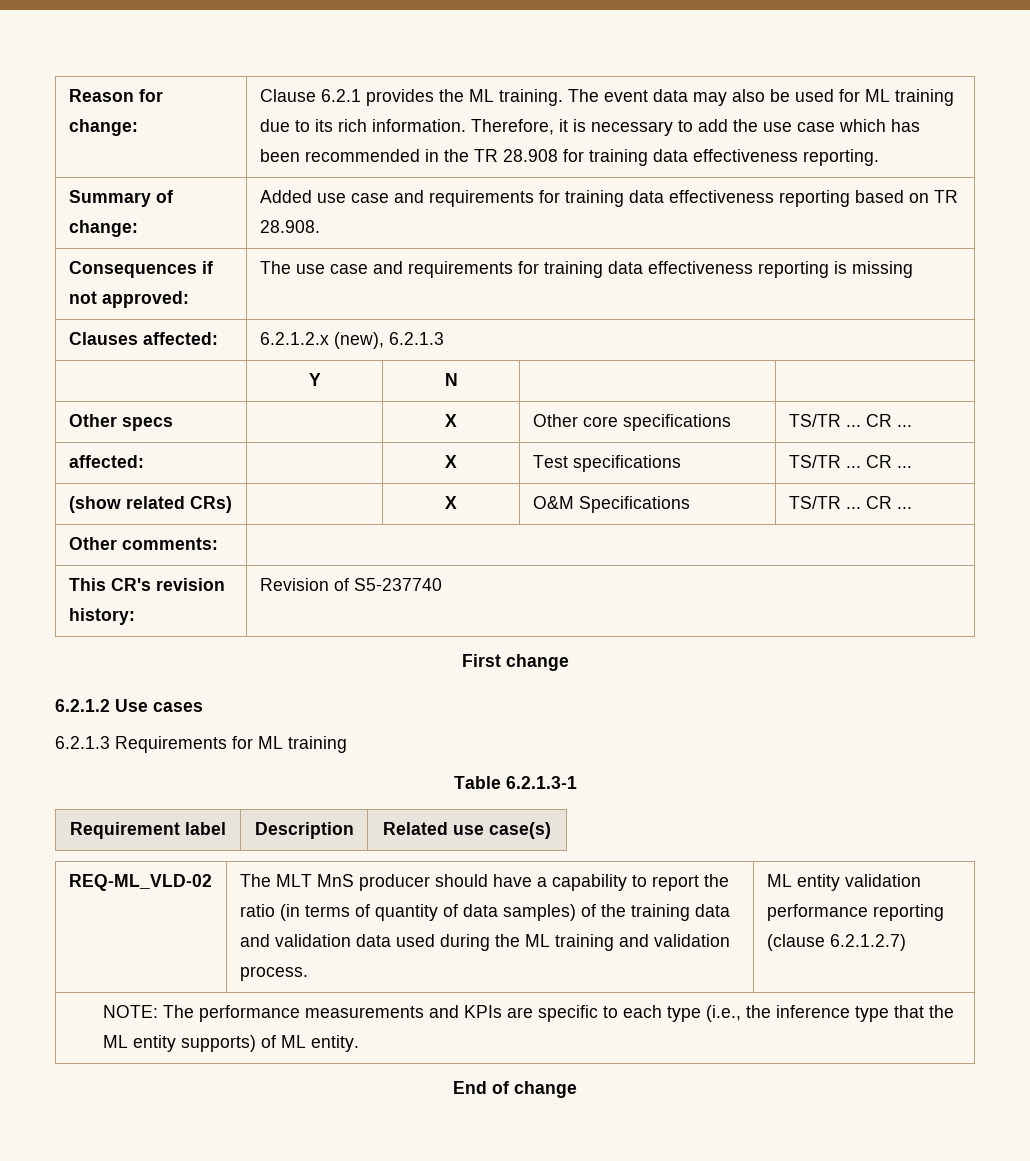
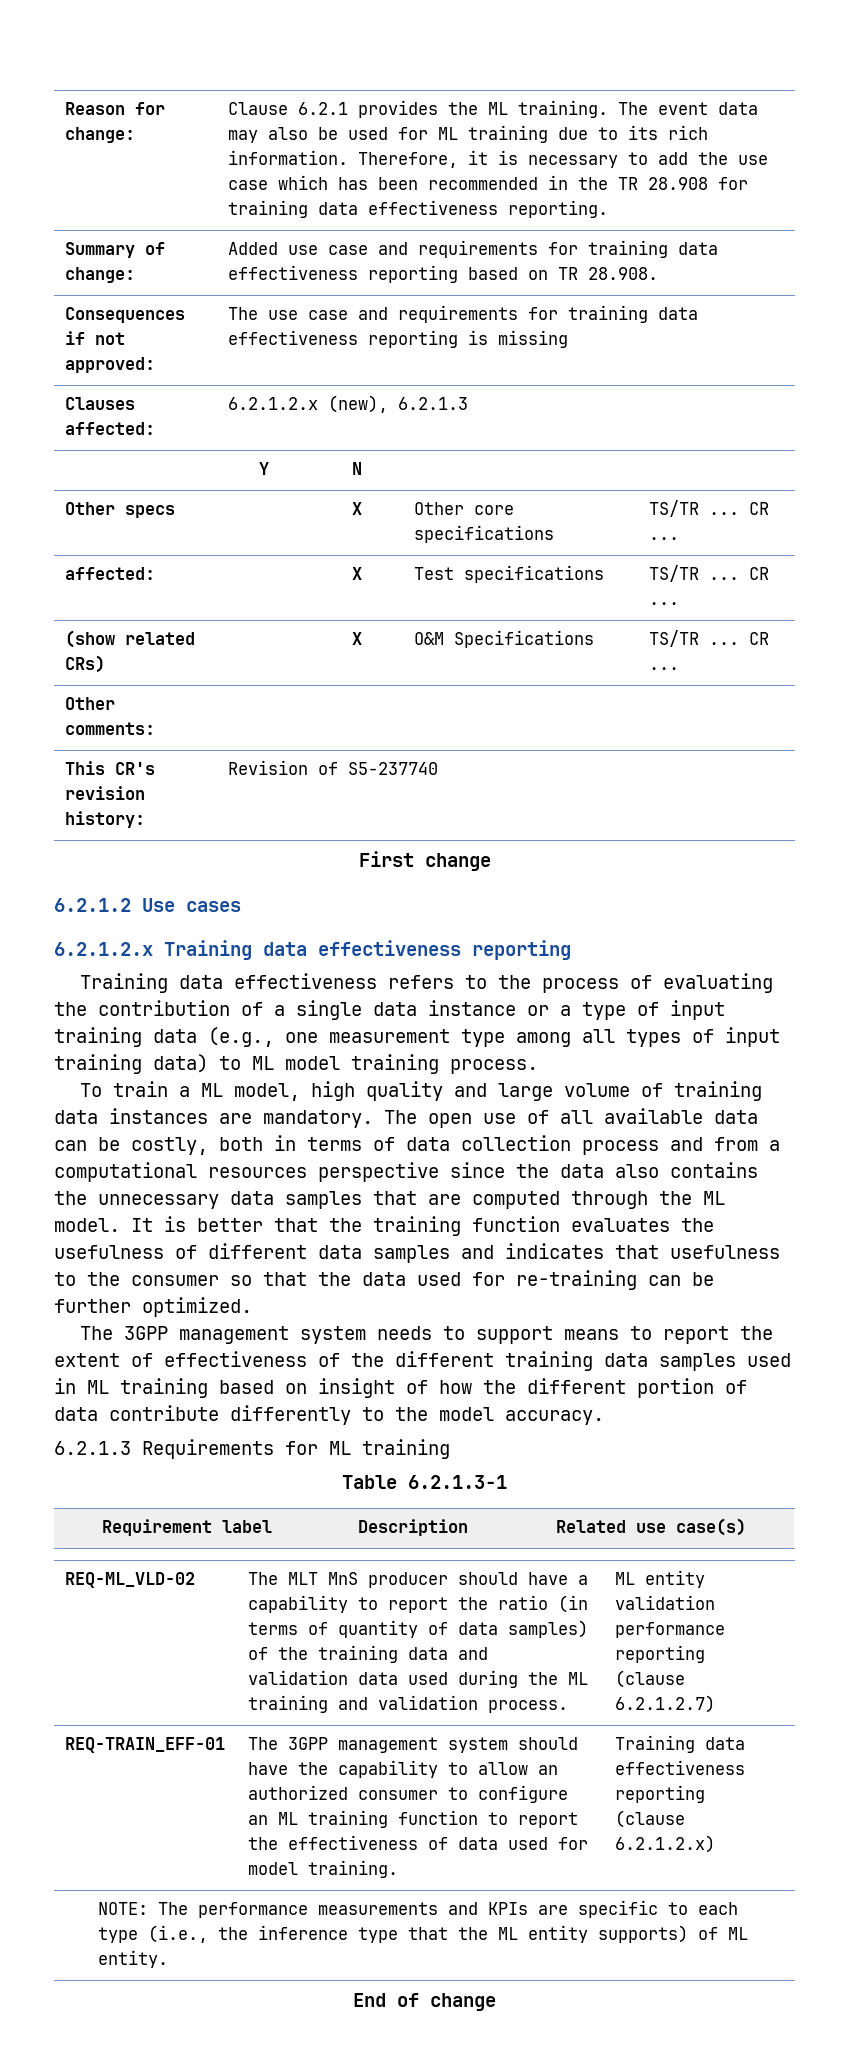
+ 6.2.1.2.x Training data effectiveness reporting
+ Training data effectiveness refers to the process of evaluating the contribution of a single data instance or a type of input training data (e.g., one measurement type among all types of input training data) to ML model training process.
+ To train a ML model, high quality and large volume of training data instances are mandatory. The open use of all available data can be costly, both in terms of data collection process and from a computational resources perspective since the data also contains the unnecessary data samples that are computed through the ML model. It is better that the training function evaluates the usefulness of different data samples and indicates that usefulness to the consumer so that the data used for re-training can be further optimized.
+ The 3GPP management system needs to support means to report the extent of effectiveness of the different training data samples used in ML training based on insight of how the different portion of data contribute differently to the model accuracy.
+ REQ-TRAIN_EFF-01 | The 3GPP management system should have the capability to allow an authorized consumer to configure an ML training function to report the effectiveness of data used for model training. | Training data effectiveness reporting (clause 6.2.1.2.x)

